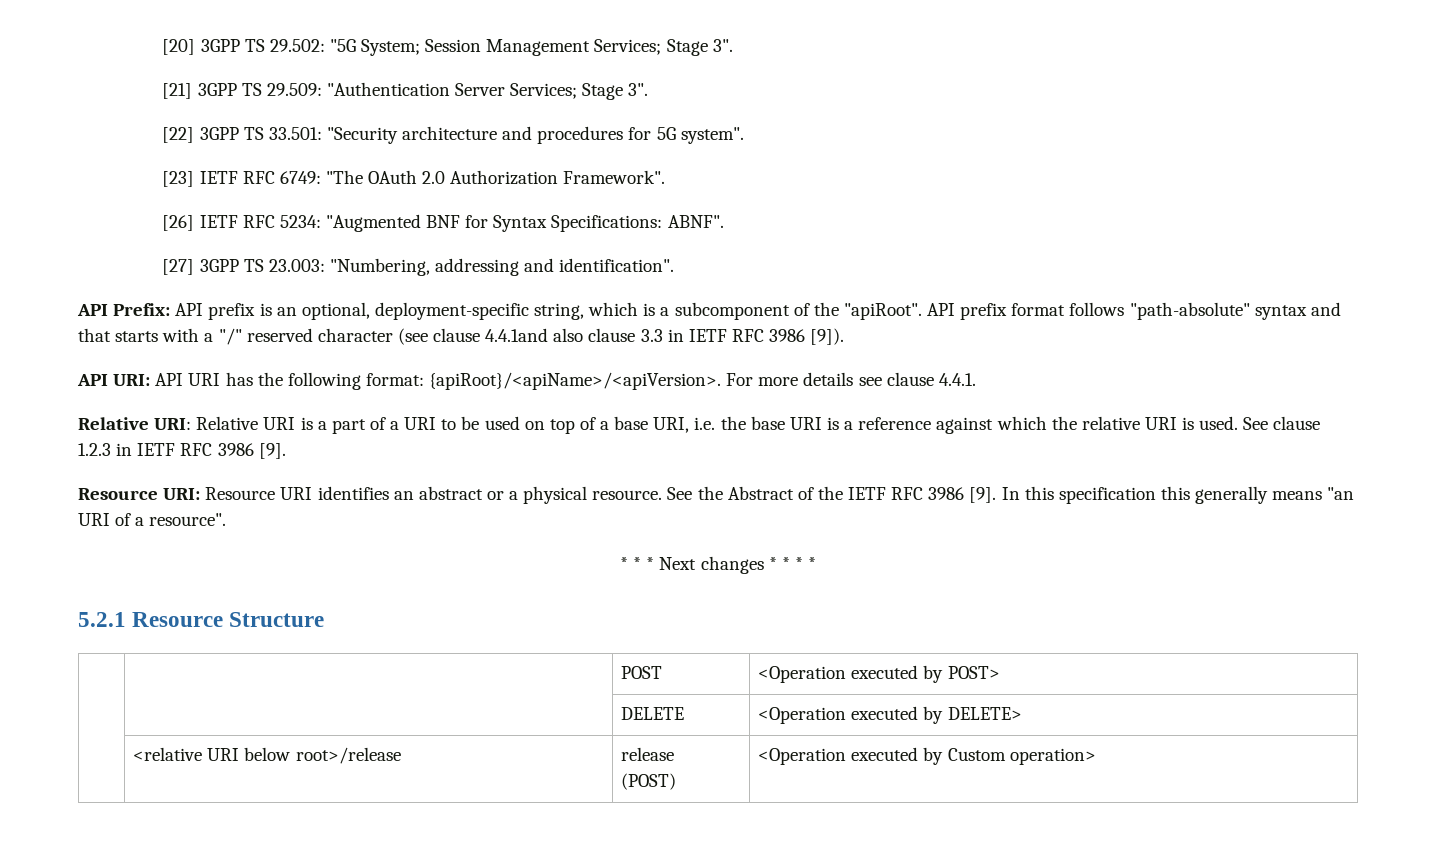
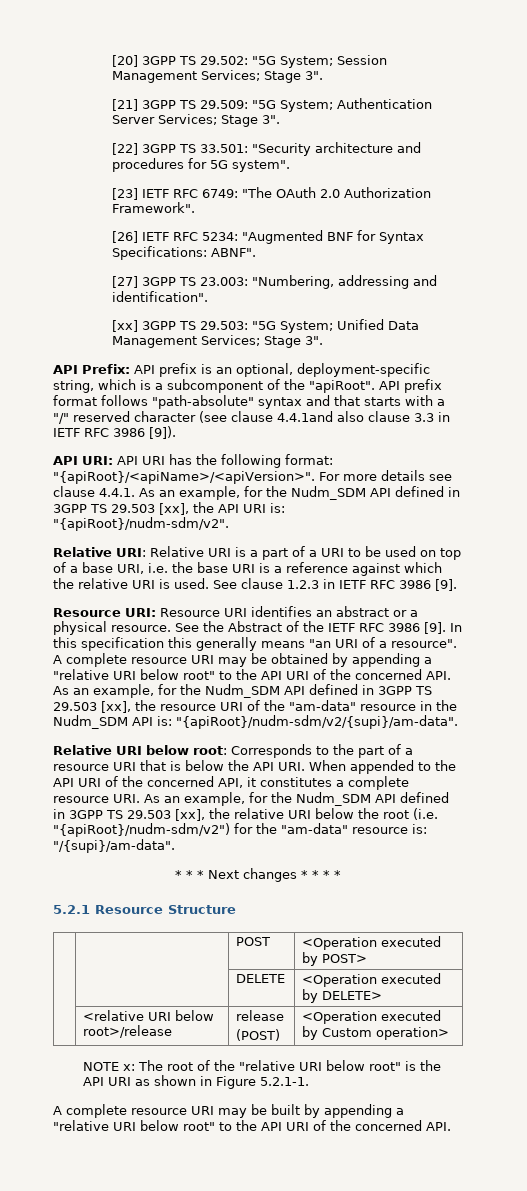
- [21] 3GPP TS 29.509: "Authentication Server Services; Stage 3".
+ [21] 3GPP TS 29.509: "5G System; Authentication Server Services; Stage 3".
+ [xx] 3GPP TS 29.503: "5G System; Unified Data Management Services; Stage 3".
- API URI: API URI has the following format: {apiRoot}/<apiName>/<apiVersion>.
+ API URI: API URI has the following format: "{apiRoot}/<apiName>/<apiVersion>".
- For more details see clause 4.4.1.
+ For more details see clause 4.4.1. As an example, for the Nudm_SDM API defined in 3GPP TS 29.503 [xx], the API URI is: "{apiRoot}/nudm-sdm/v2".
+ A complete resource URI may be obtained by appending a "relative URI below root" to the API URI of the concerned API. As an example, for the Nudm_SDM API defined in 3GPP TS 29.503 [xx], the resource URI of the "am-data" resource in the Nudm_SDM API is: "{apiRoot}/nudm-sdm/v2/{supi}/am-data".
+ Relative URI below root: Corresponds to the part of a resource URI that is below the API URI. When appended to the API URI of the concerned API, it constitutes a complete resource URI. As an example, for the Nudm_SDM API defined in 3GPP TS 29.503 [xx], the relative URI below the root (i.e. "{apiRoot}/nudm-sdm/v2") for the "am-data" resource is: "/{supi}/am-data".
+ NOTE x: The root of the "relative URI below root" is the API URI as shown in Figure 5.2.1-1.
+ A complete resource URI may be built by appending a "relative URI below root" to the API URI of the concerned API.

